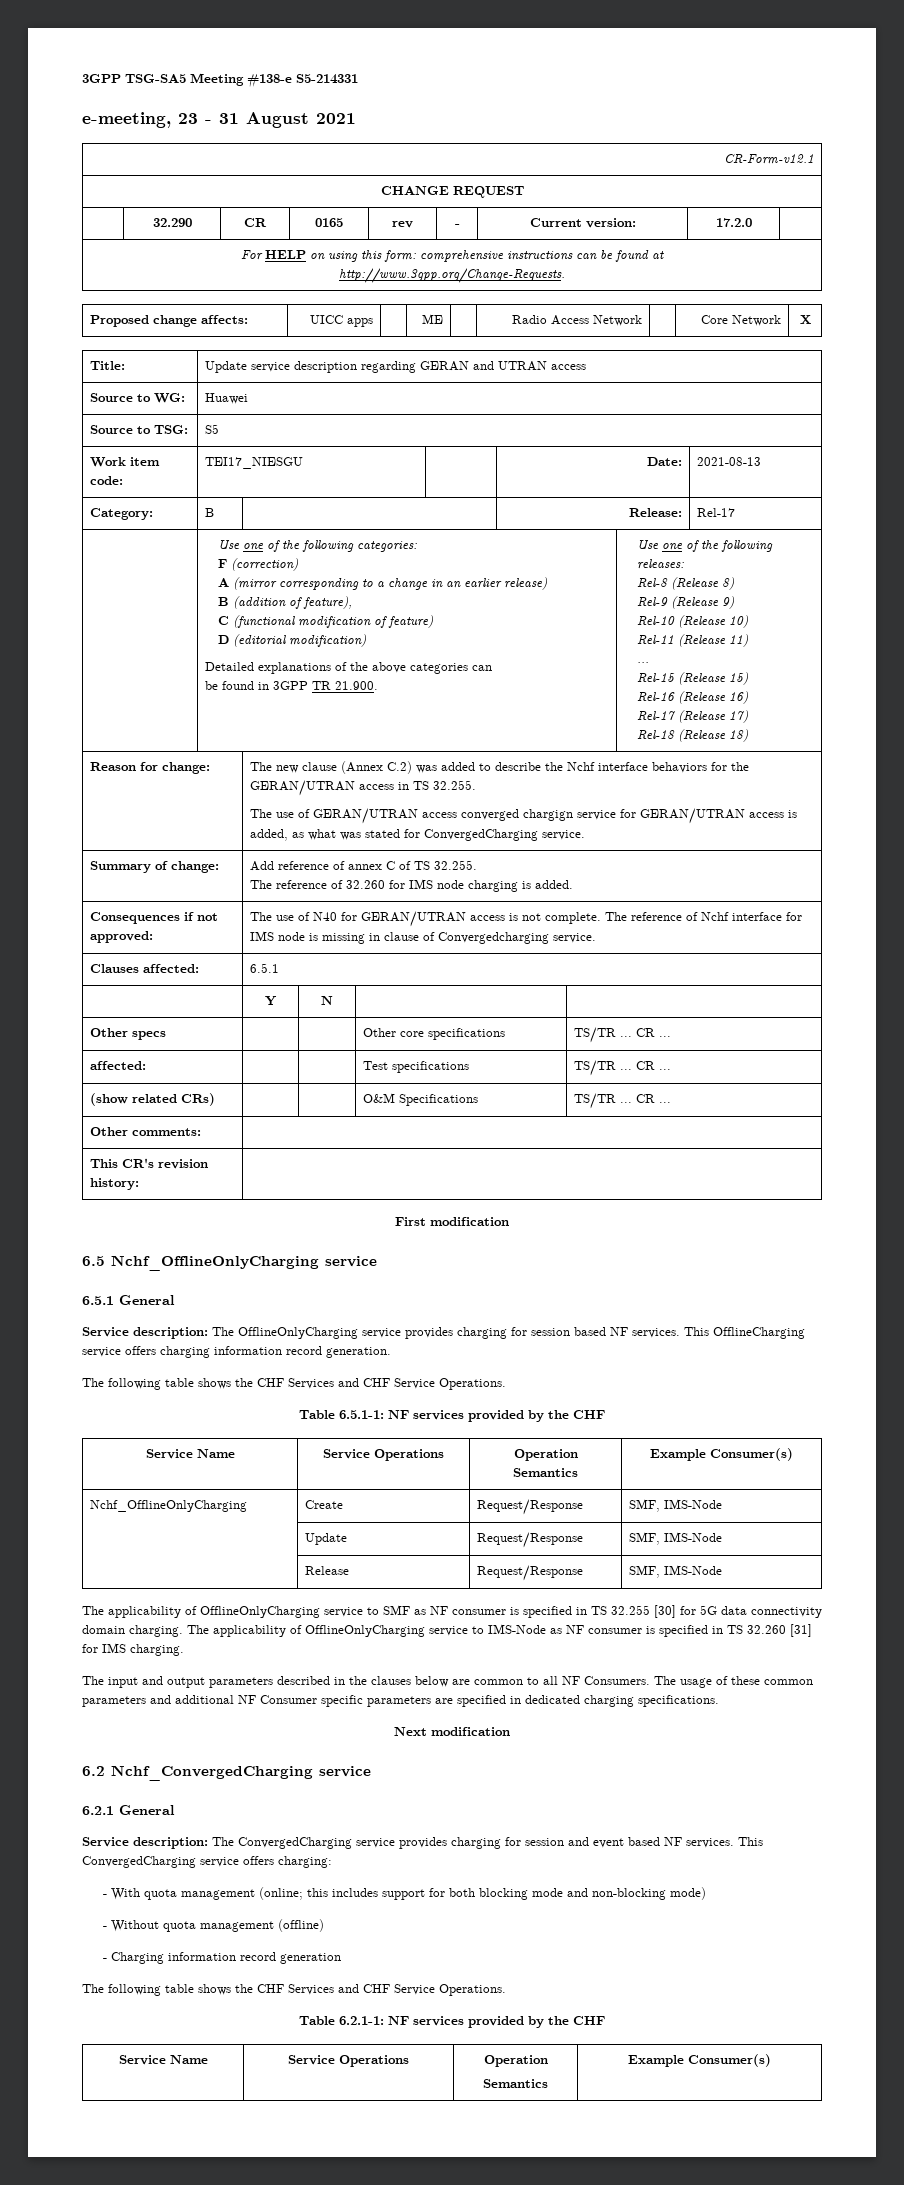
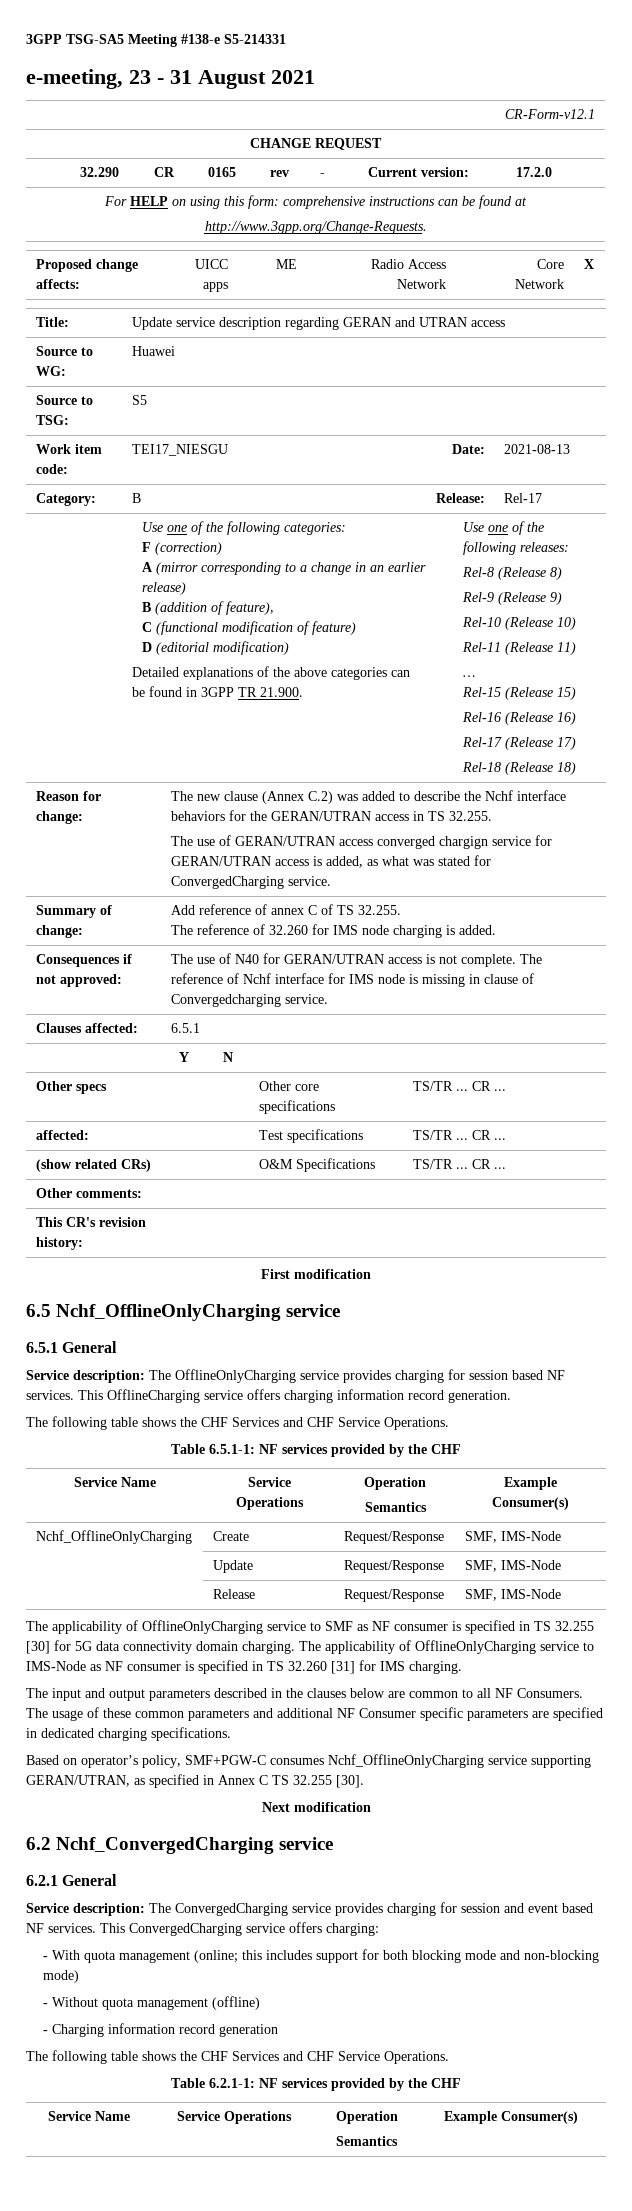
+ Based on operator’s policy, SMF+PGW-C consumes Nchf_OfflineOnlyCharging service supporting GERAN/UTRAN, as specified in Annex C TS 32.255 [30].

